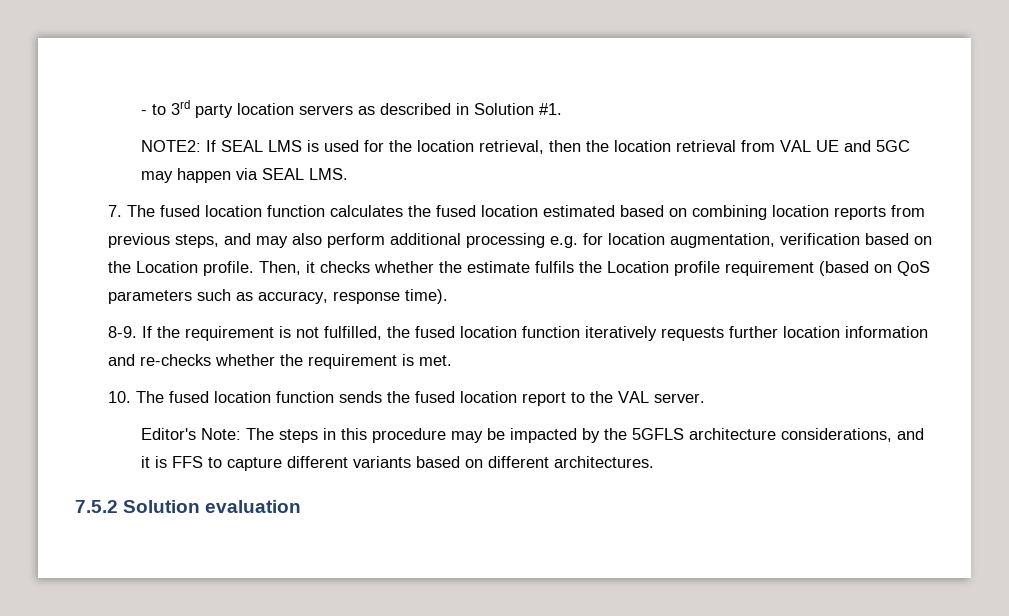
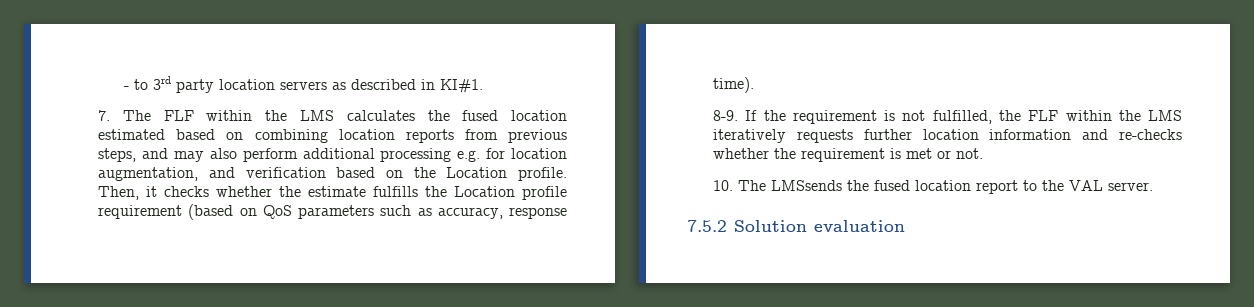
- - to 3rd party location servers as described in Solution #1.
- NOTE2: If SEAL LMS is used for the location retrieval, then the location retrieval from VAL UE and 5GC may happen via SEAL LMS.
- 7. The fused location function calculates the fused location estimated based on combining location reports from previous steps, and may also perform additional processing e.g. for location augmentation, verification based on the Location profile.
+ - to 3rd party location servers as described in KI#1.
+ 7. The FLF within the LMS calculates the fused location estimated based on combining location reports from previous steps, and may also perform additional processing e.g. for location augmentation, and verification based on the Location profile.
- Then, it checks whether the estimate fulfils the Location profile requirement (based on QoS parameters such as accuracy, response time).
+ Then, it checks whether the estimate fulfills the Location profile requirement (based on QoS parameters such as accuracy, response time).
- If the requirement is not fulfilled, the fused location function iteratively requests further location information and re-checks whether the requirement is met.
+ If the requirement is not fulfilled, the FLF within the LMS iteratively requests further location information and re-checks whether the requirement is met or not.
- 10. The fused location function sends the fused location report to the VAL server.
+ 10. The LMSsends the fused location report to the VAL server.
- Editor's Note: The steps in this procedure may be impacted by the 5GFLS architecture considerations, and it is FFS to capture different variants based on different architectures.

